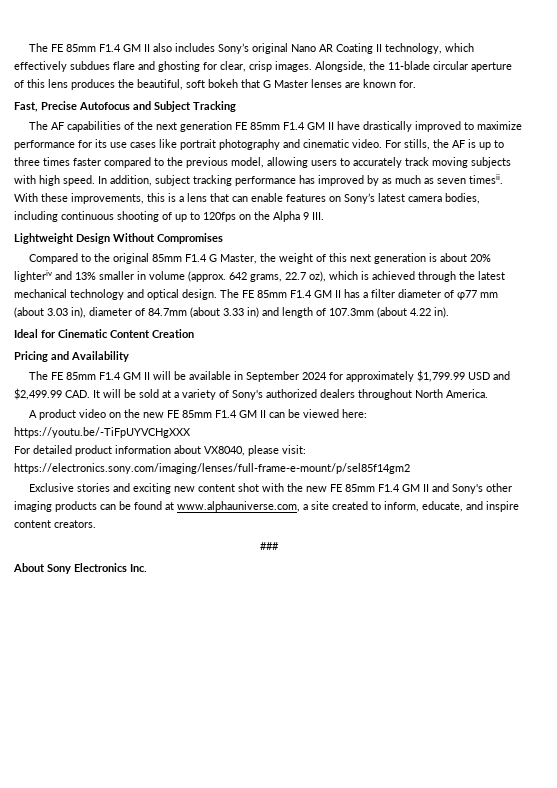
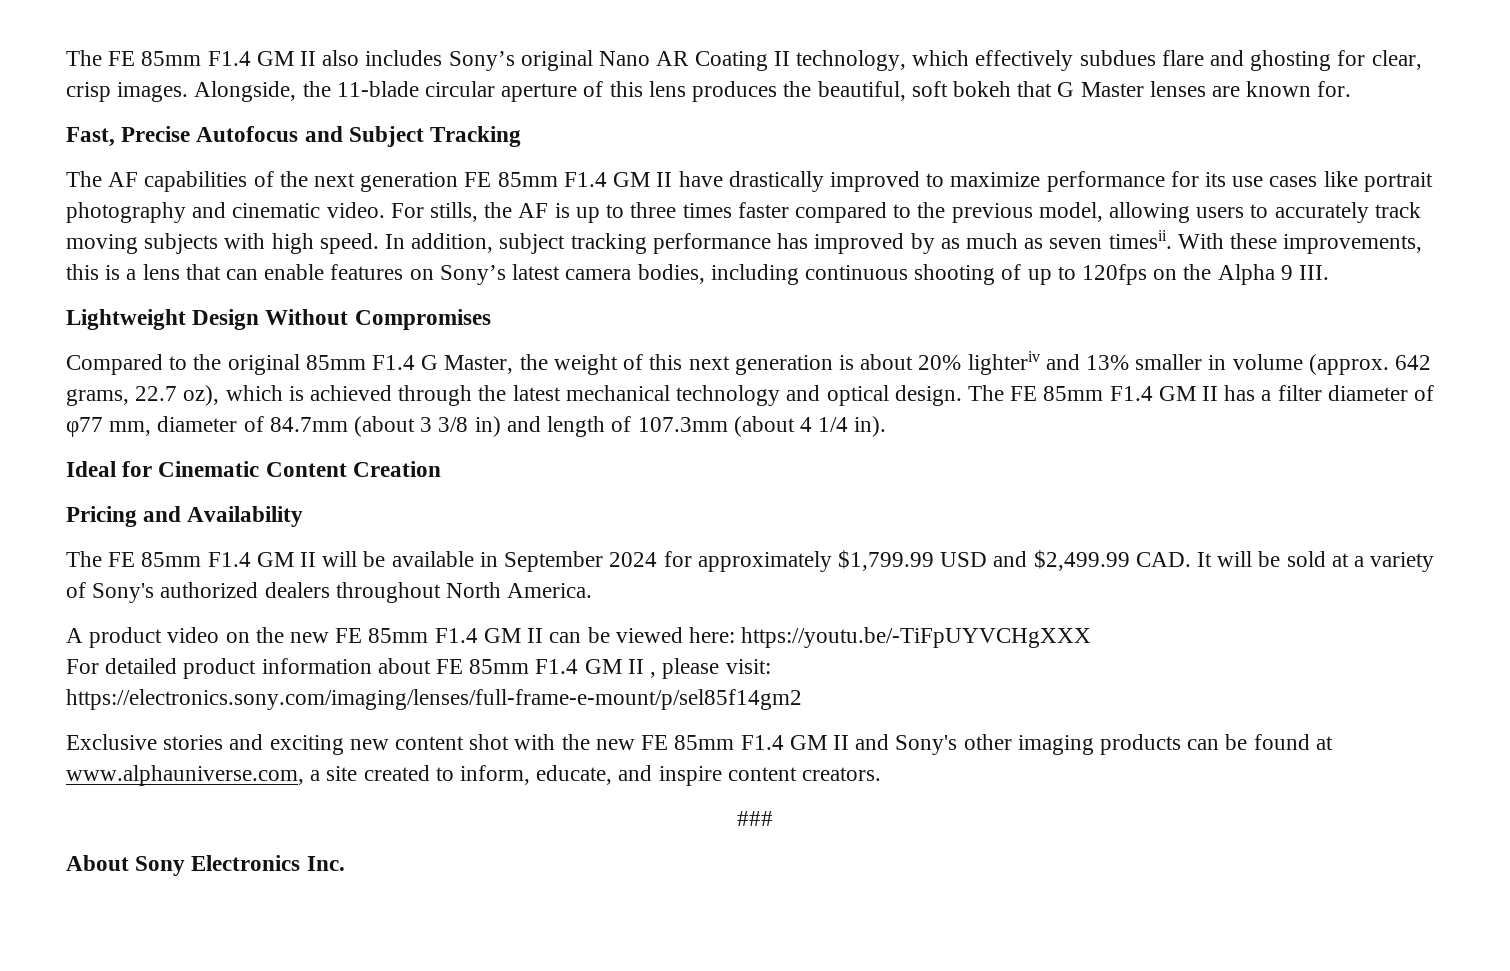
- The FE 85mm F1.4 GM II has a filter diameter of φ77 mm (about 3.03 in), diameter of 84.7mm (about 3.33 in) and length of 107.3mm (about 4.22 in).
+ The FE 85mm F1.4 GM II has a filter diameter of φ77 mm, diameter of 84.7mm (about 3 3/8 in) and length of 107.3mm (about 4 1/4 in).
- For detailed product information about VX8040, please visit: https://electronics.sony.com/imaging/lenses/full-frame-e-mount/p/sel85f14gm2
+ For detailed product information about FE 85mm F1.4 GM II , please visit: https://electronics.sony.com/imaging/lenses/full-frame-e-mount/p/sel85f14gm2

